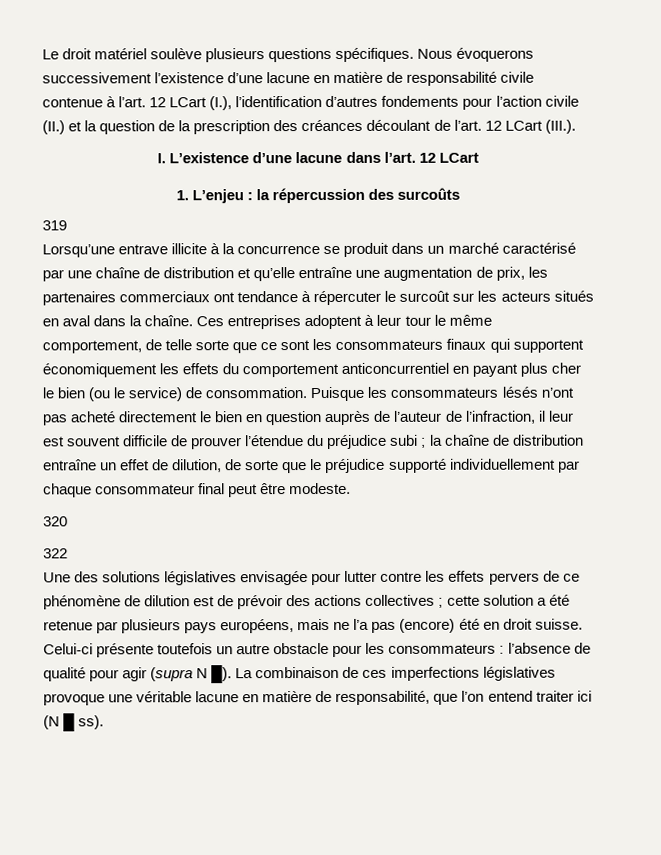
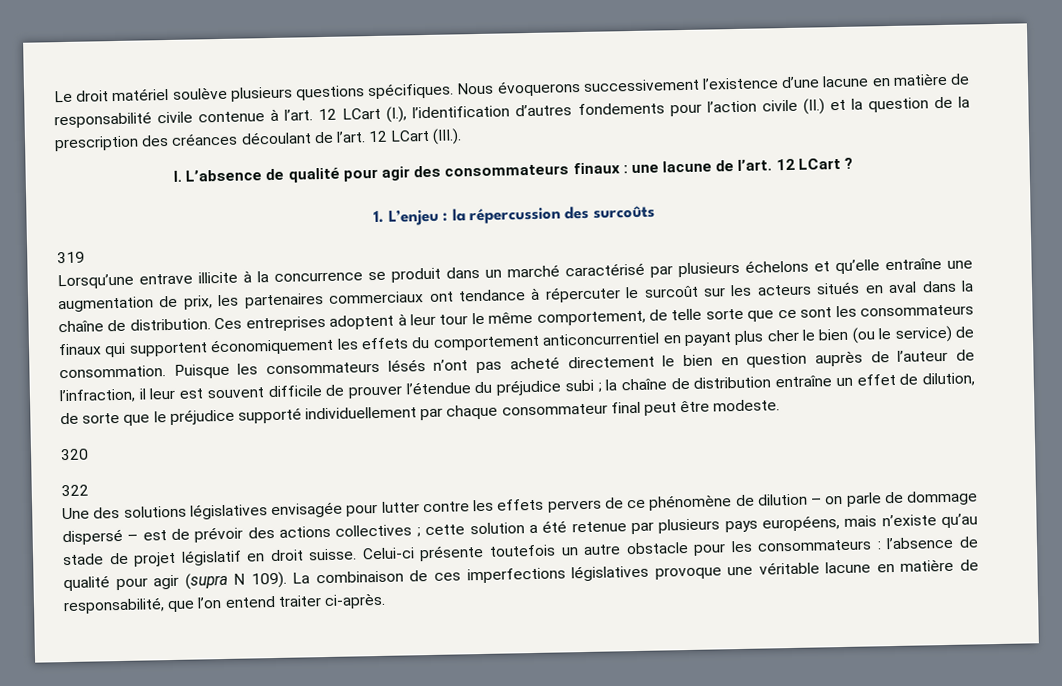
- I. L’existence d’une lacune dans l’art. 12 LCart
+ I. L’absence de qualité pour agir des consommateurs finaux : une lacune de l’art. 12 LCart ?
- Lorsqu’une entrave illicite à la concurrence se produit dans un marché caractérisé par une chaîne de distribution et qu’elle entraîne une augmentation de prix, les partenaires commerciaux ont tendance à répercuter le surcoût sur les acteurs situés en aval dans la chaîne.
+ Lorsqu’une entrave illicite à la concurrence se produit dans un marché caractérisé par plusieurs échelons et qu’elle entraîne une augmentation de prix, les partenaires commerciaux ont tendance à répercuter le surcoût sur les acteurs situés en aval dans la chaîne de distribution.
- Une des solutions législatives envisagée pour lutter contre les effets pervers de ce phénomène de dilution est de prévoir des actions collectives ; cette solution a été retenue par plusieurs pays européens, mais ne l’a pas (encore) été en droit suisse.
+ Une des solutions législatives envisagée pour lutter contre les effets pervers de ce phénomène de dilution – on parle de dommage dispersé – est de prévoir des actions collectives ; cette solution a été retenue par plusieurs pays européens, mais n’existe qu’au stade de projet législatif en droit suisse.
- Celui-ci présente toutefois un autre obstacle pour les consommateurs : l’absence de qualité pour agir (supra N █).
+ Celui-ci présente toutefois un autre obstacle pour les consommateurs : l’absence de qualité pour agir (supra N 109).
- La combinaison de ces imperfections législatives provoque une véritable lacune en matière de responsabilité, que l’on entend traiter ici (N █ ss).
+ La combinaison de ces imperfections législatives provoque une véritable lacune en matière de responsabilité, que l’on entend traiter ci-après.

